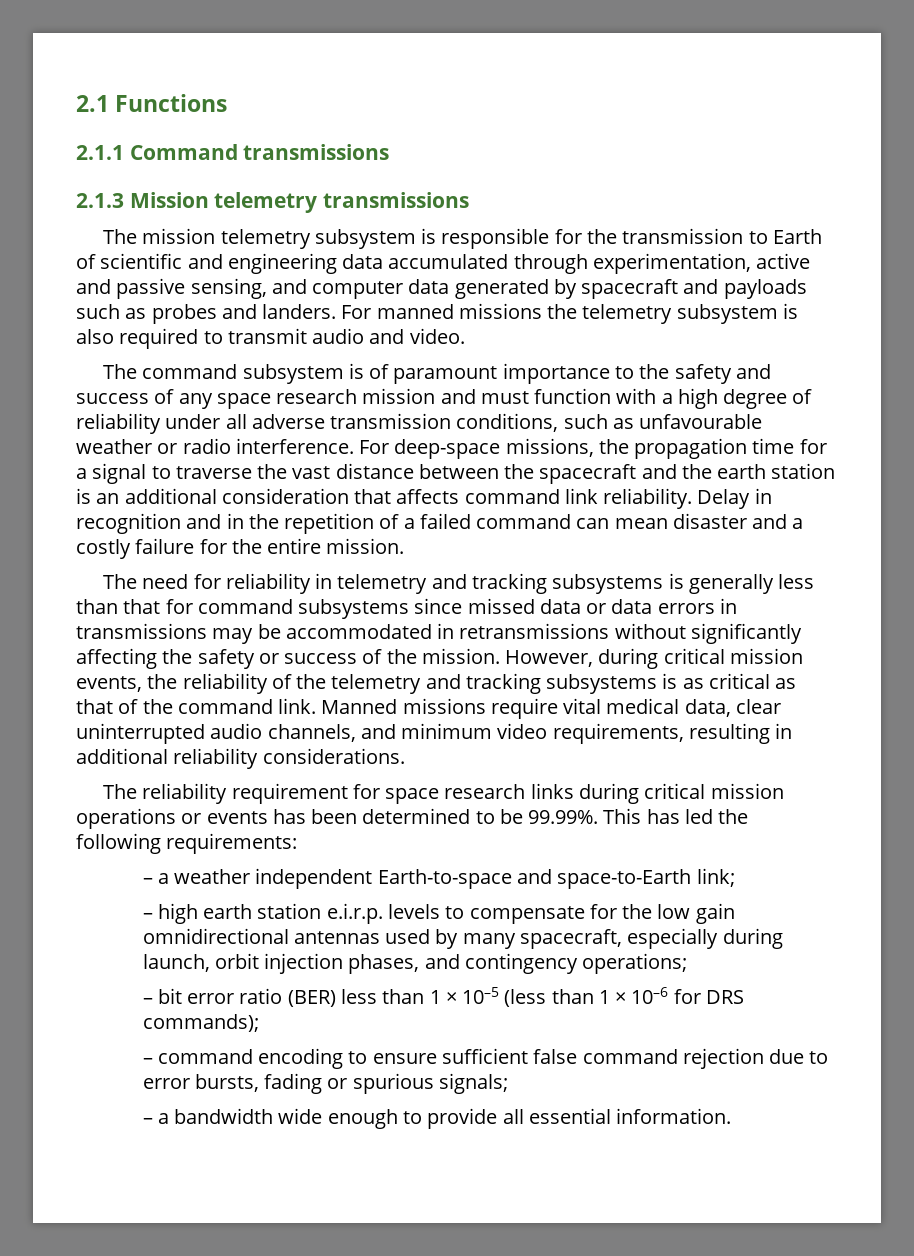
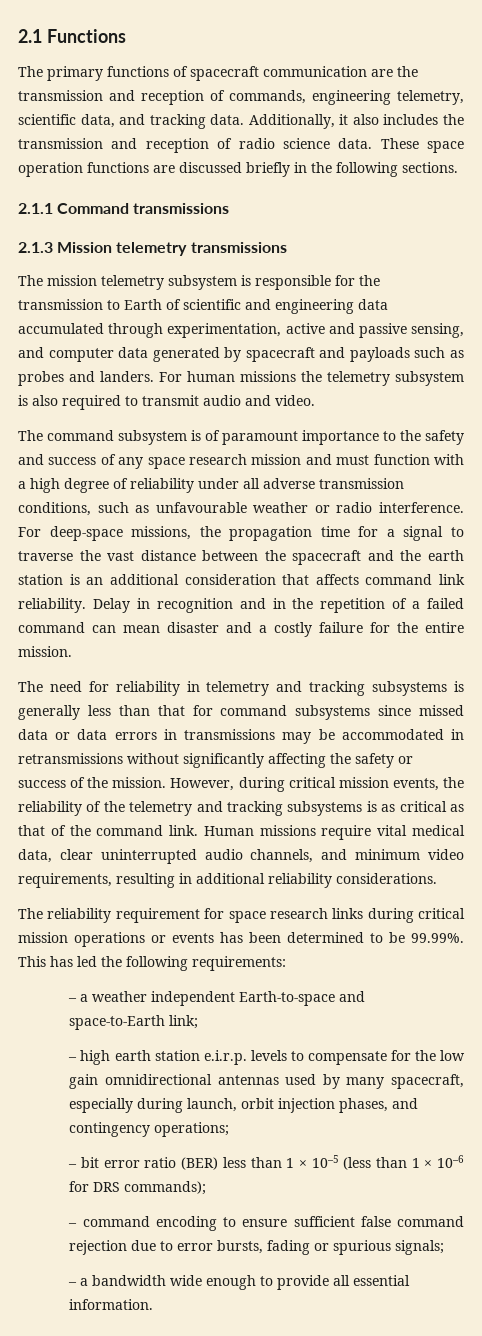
+ The primary functions of spacecraft communication are the transmission and reception of commands, engineering telemetry, scientific data, and tracking data. Additionally, it also includes the transmission and reception of radio science data. These space operation functions are discussed briefly in the following sections.
- For manned missions the telemetry subsystem is also required to transmit audio and video.
+ For human missions the telemetry subsystem is also required to transmit audio and video.
- Manned missions require vital medical data, clear uninterrupted audio channels, and minimum video requirements, resulting in additional reliability considerations.
+ Human missions require vital medical data, clear uninterrupted audio channels, and minimum video requirements, resulting in additional reliability considerations.

